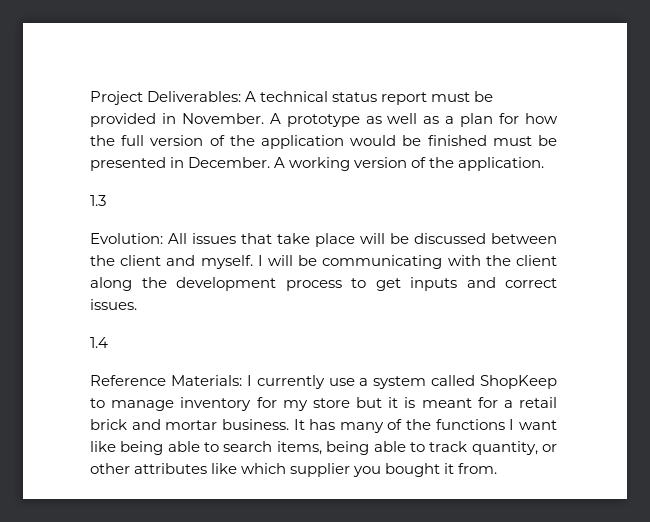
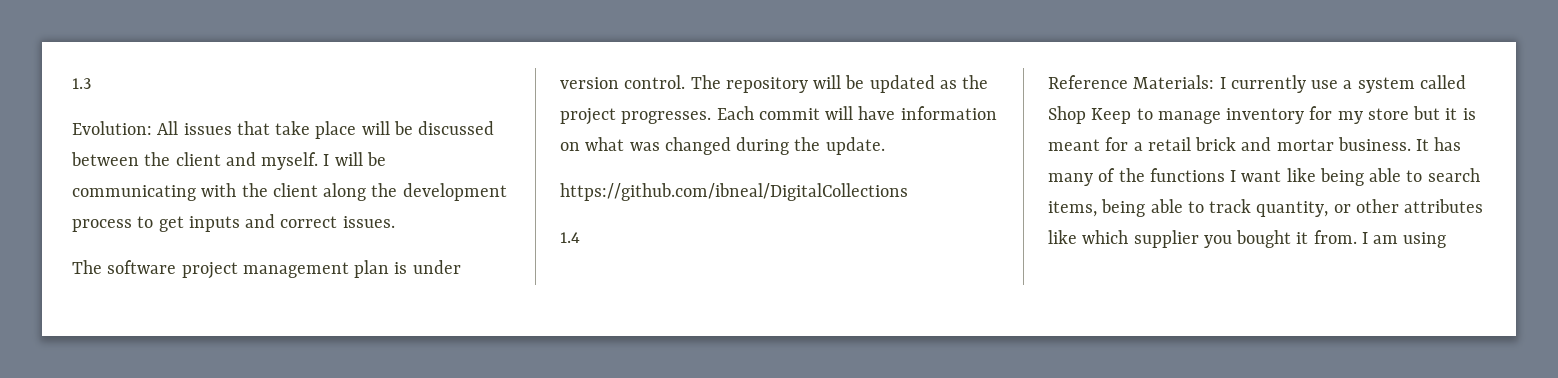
- Project Deliverables: A technical status report must be provided in November. A prototype as well as a plan for how the full version of the application would be finished must be presented in December. A working version of the application.
+ The software project management plan is under version control. The repository will be updated as the project progresses. Each commit will have information on what was changed during the update.
+ https://github.com/ibneal/DigitalCollections
- Reference Materials: I currently use a system called ShopKeep to manage inventory for my store but it is meant for a retail brick and mortar business.
+ Reference Materials: I currently use a system called Shop Keep to manage inventory for my store but it is meant for a retail brick and mortar business.
+ I am using

